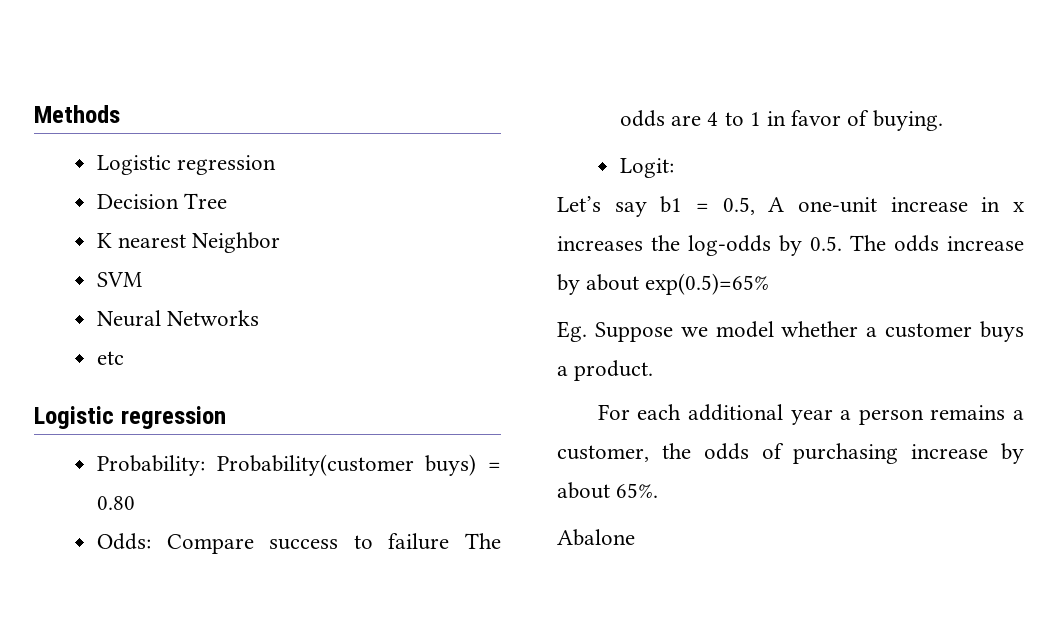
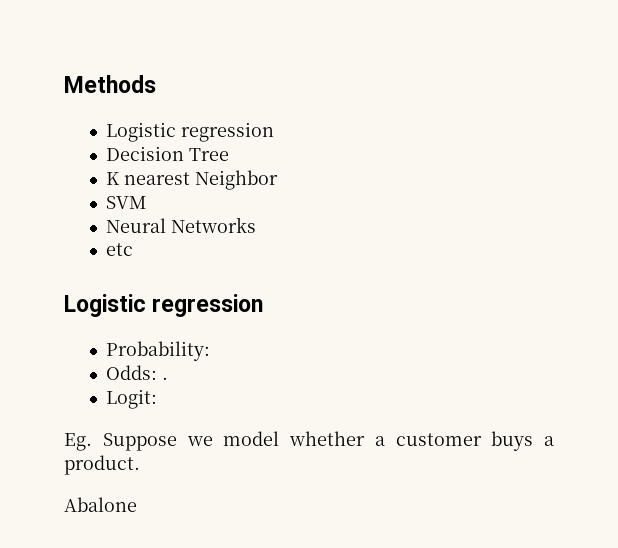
- Probability: Probability(customer buys) = 0.80
- Odds: Compare success to failure The odds are 4 to 1 in favor of buying.
+ Probability:
+ Odds: .
  Logit:
- Let’s say b1 = 0.5, A one-unit increase in x increases the log-odds by 0.5. The odds increase by about exp(0.5)=65%
- For each additional year a person remains a customer, the odds of purchasing increase by about 65%.

